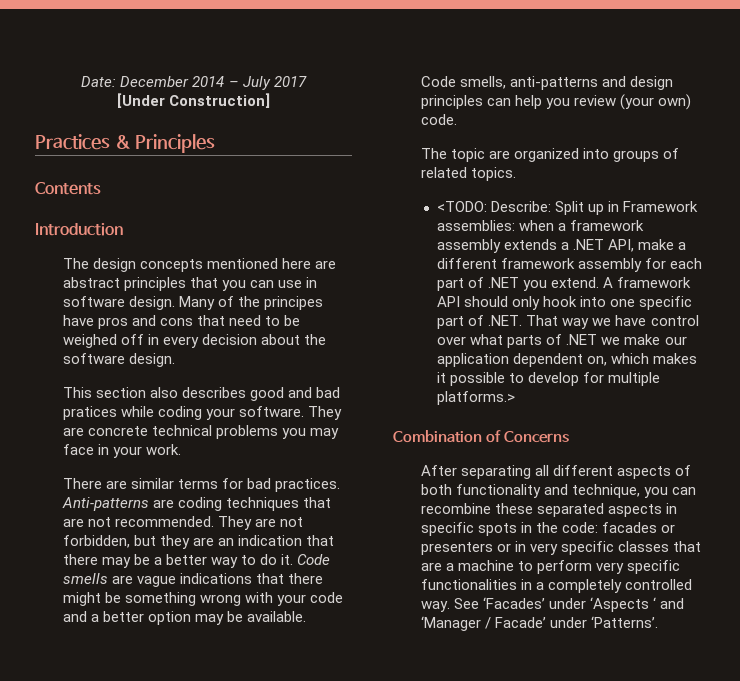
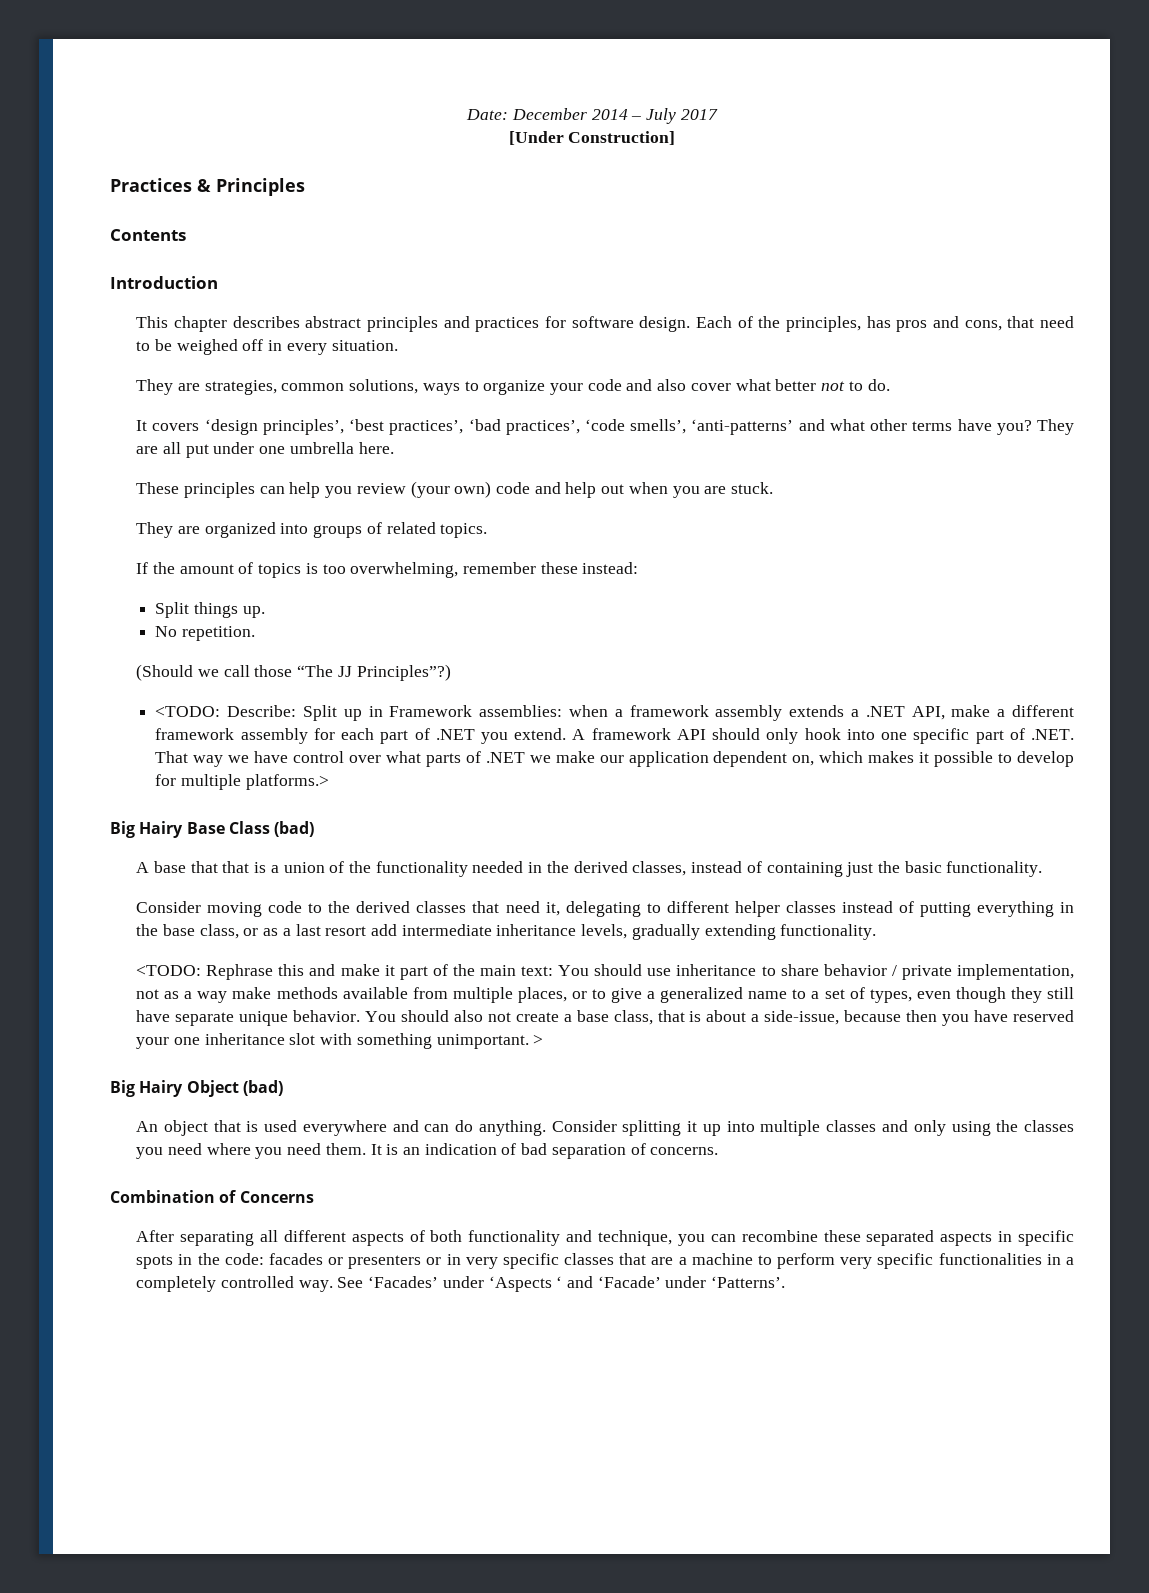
- The design concepts mentioned here are abstract principles that you can use in software design. Many of the principes have pros and cons that need to be weighed off in every decision about the software design.
- This section also describes good and bad pratices while coding your software. They are concrete technical problems you may face in your work.
- There are similar terms for bad practices. Anti-patterns are coding techniques that are not recommended. They are not forbidden, but they are an indication that there may be a better way to do it. Code smells are vague indications that there might be something wrong with your code and a better option may be available.
- Code smells, anti-patterns and design principles can help you review (your own) code.
- The topic are organized into groups of related topics.
+ This chapter describes abstract principles and practices for software design. Each of the principles, has pros and cons, that need to be weighed off in every situation.
+ They are strategies, common solutions, ways to organize your code and also cover what better not to do.
+ It covers ‘design principles’, ‘best practices’, ‘bad practices’, ‘code smells’, ‘anti-patterns’ and what other terms have you? They are all put under one umbrella here.
+ These principles can help you review (your own) code and help out when you are stuck.
+ They are organized into groups of related topics.
+ If the amount of topics is too overwhelming, remember these instead:
+ Split things up.
+ No repetition.
+ (Should we call those “The JJ Principles”?)
+ Big Hairy Base Class (bad)
+ A base that that is a union of the functionality needed in the derived classes, instead of containing just the basic functionality.
+ Consider moving code to the derived classes that need it, delegating to different helper classes instead of putting everything in the base class, or as a last resort add intermediate inheritance levels, gradually extending functionality.
+ <TODO: Rephrase this and make it part of the main text: You should use inheritance to share behavior / private implementation, not as a way make methods available from multiple places, or to give a generalized name to a set of types, even though they still have separate unique behavior. You should also not create a base class, that is about a side-issue, because then you have reserved your one inheritance slot with something unimportant. >
+ Big Hairy Object (bad)
+ An object that is used everywhere and can do anything. Consider splitting it up into multiple classes and only using the classes you need where you need them. It is an indication of bad separation of concerns.
- See ‘Facades’ under ‘Aspects ‘ and ‘Manager / Facade’ under ‘Patterns’.
+ See ‘Facades’ under ‘Aspects ‘ and ‘Facade’ under ‘Patterns’.

